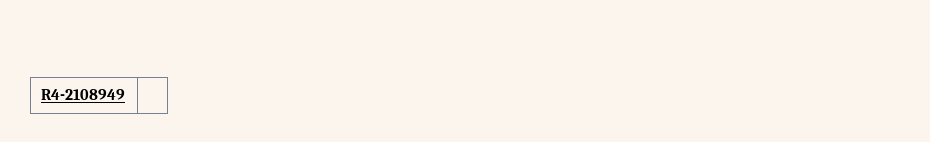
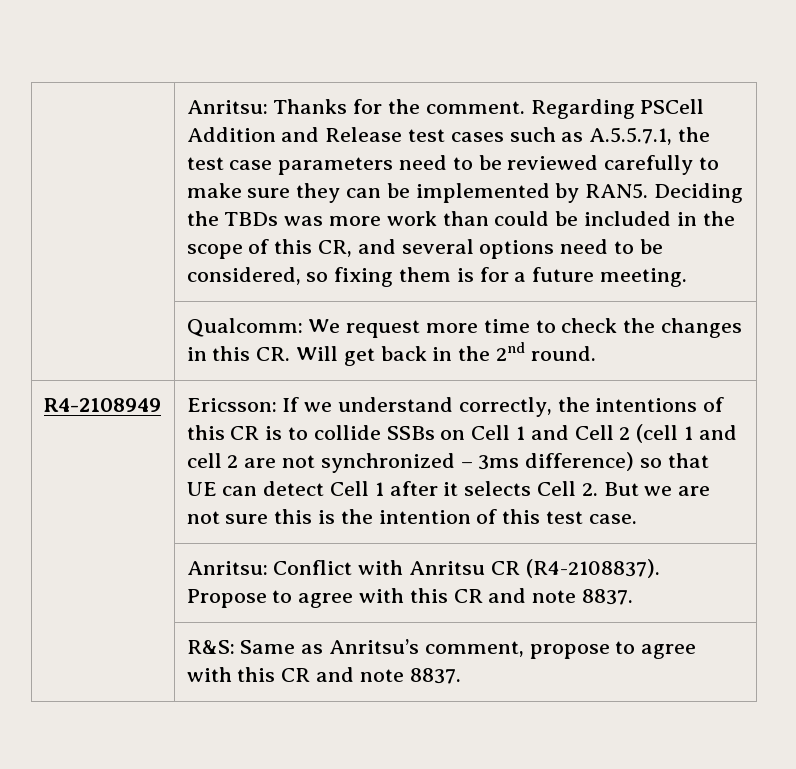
- R4-2108949
+ Anritsu: Thanks for the comment. Regarding PSCell Addition and Release test cases such as A.5.5.7.1, the test case parameters need to be reviewed carefully to make sure they can be implemented by RAN5. Deciding the TBDs was more work than could be included in the scope of this CR, and several options need to be considered, so fixing them is for a future meeting.
+ | Qualcomm: We request more time to check the changes in this CR. Will get back in the 2nd round.
+ R4-2108949 | Ericsson: If we understand correctly, the intentions of this CR is to collide SSBs on Cell 1 and Cell 2 (cell 1 and cell 2 are not synchronized – 3ms difference) so that UE can detect Cell 1 after it selects Cell 2. But we are not sure this is the intention of this test case.
+ | Anritsu: Conflict with Anritsu CR (R4-2108837). Propose to agree with this CR and note 8837.
+ | R&S: Same as Anritsu’s comment, propose to agree with this CR and note 8837.

